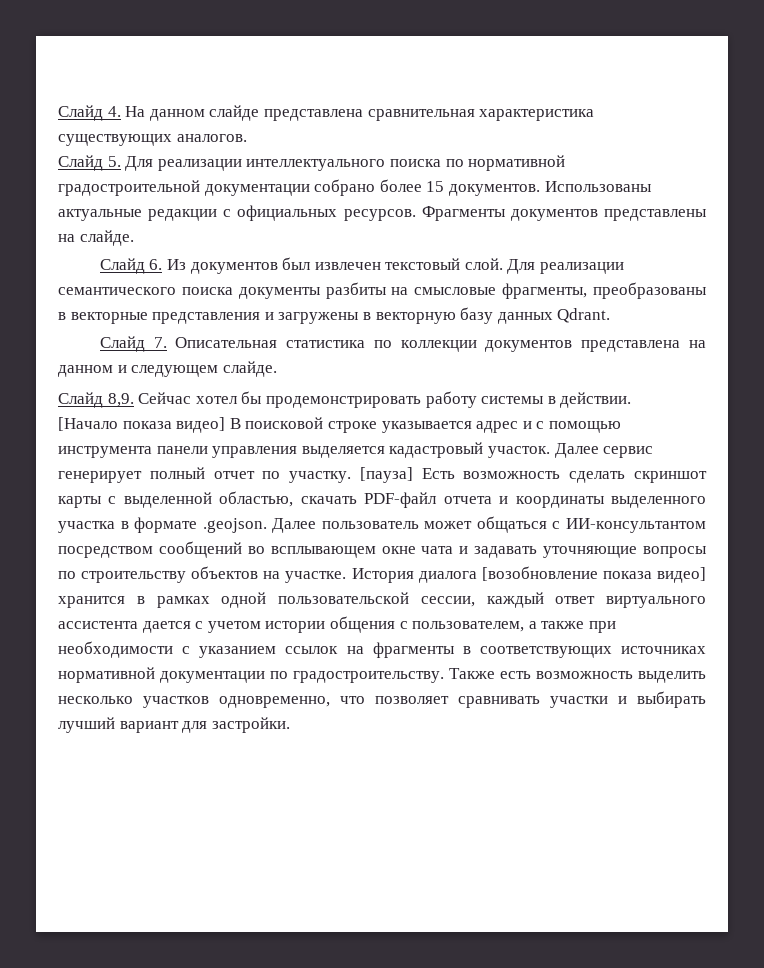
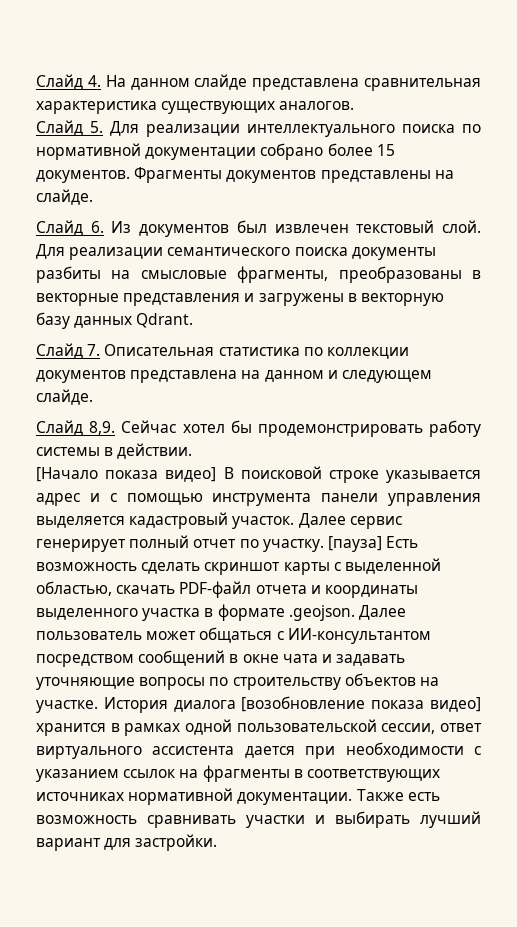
- Слайд 5. Для реализации интеллектуального поиска по нормативной градостроительной документации собрано более 15 документов.
+ Слайд 5. Для реализации интеллектуального поиска по нормативной документации собрано более 15 документов.
- Использованы актуальные редакции с официальных ресурсов.
- [пауза] Есть возможность сделать скриншот карты с выделенной областью, скачать PDF-файл отчета и координаты выделенного участка в формате .geojson. Далее пользователь может общаться с ИИ-консультантом посредством сообщений во всплывающем окне чата и задавать уточняющие вопросы по строительству объектов на участке.
+ [пауза] Есть возможность сделать скриншот карты с выделенной областью, скачать PDF-файл отчета и координаты выделенного участка в формате .geojson. Далее пользователь может общаться с ИИ-консультантом посредством сообщений в окне чата и задавать уточняющие вопросы по строительству объектов на участке.
- История диалога [возобновление показа видео] хранится в рамках одной пользовательской сессии, каждый ответ виртуального ассистента дается с учетом истории общения с пользователем, а также при необходимости с указанием ссылок на фрагменты в соответствующих источниках нормативной документации по градостроительству. Также есть возможность выделить несколько участков одновременно, что позволяет сравнивать участки и выбирать лучший вариант для застройки.
+ История диалога [возобновление показа видео] хранится в рамках одной пользовательской сессии, ответ виртуального ассистента дается при необходимости с указанием ссылок на фрагменты в соответствующих источниках нормативной документации. Также есть возможность сравнивать участки и выбирать лучший вариант для застройки.

